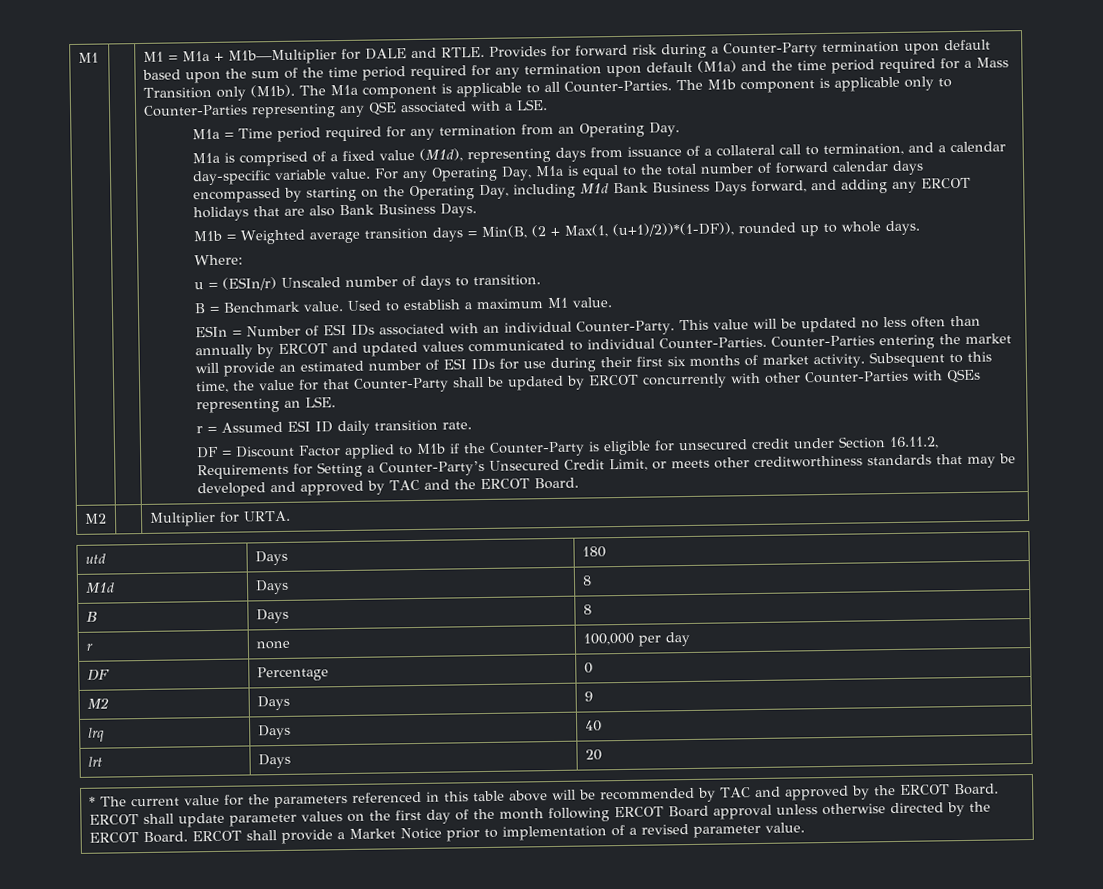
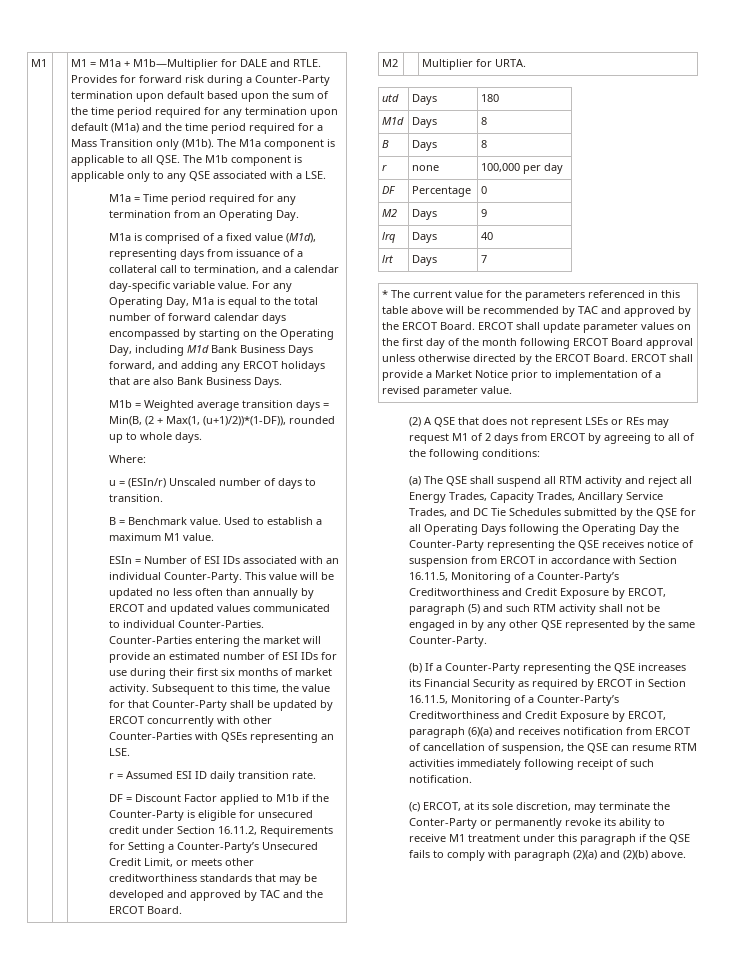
- The M1a component is applicable to all Counter-Parties. The M1b component is applicable only to Counter-Parties representing any QSE associated with a LSE.
+ The M1a component is applicable to all QSE. The M1b component is applicable only to any QSE associated with a LSE.
- lrt | Days | 20
+ lrt | Days | 7
+ (2) A QSE that does not represent LSEs or REs may request M1 of 2 days from ERCOT by agreeing to all of the following conditions:
+ (a) The QSE shall suspend all RTM activity and reject all Energy Trades, Capacity Trades, Ancillary Service Trades, and DC Tie Schedules submitted by the QSE for all Operating Days following the Operating Day the Counter-Party representing the QSE receives notice of suspension from ERCOT in accordance with Section 16.11.5, Monitoring of a Counter-Party’s Creditworthiness and Credit Exposure by ERCOT, paragraph (5) and such RTM activity shall not be engaged in by any other QSE represented by the same Counter-Party.
+ (b) If a Counter-Party representing the QSE increases its Financial Security as required by ERCOT in Section 16.11.5, Monitoring of a Counter-Party’s Creditworthiness and Credit Exposure by ERCOT, paragraph (6)(a) and receives notification from ERCOT of cancellation of suspension, the QSE can resume RTM activities immediately following receipt of such notification.
+ (c) ERCOT, at its sole discretion, may terminate the Conter-Party or permanently revoke its ability to receive M1 treatment under this paragraph if the QSE fails to comply with paragraph (2)(a) and (2)(b) above.

